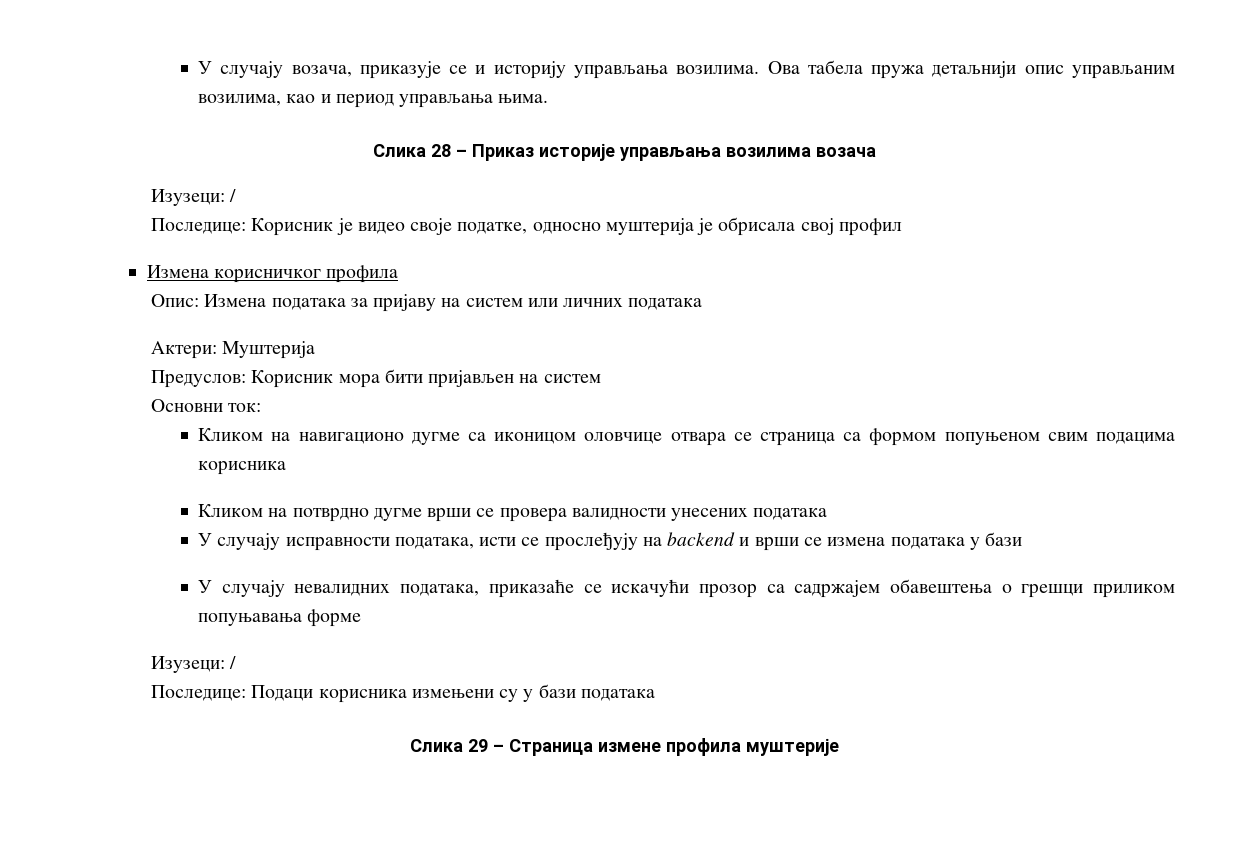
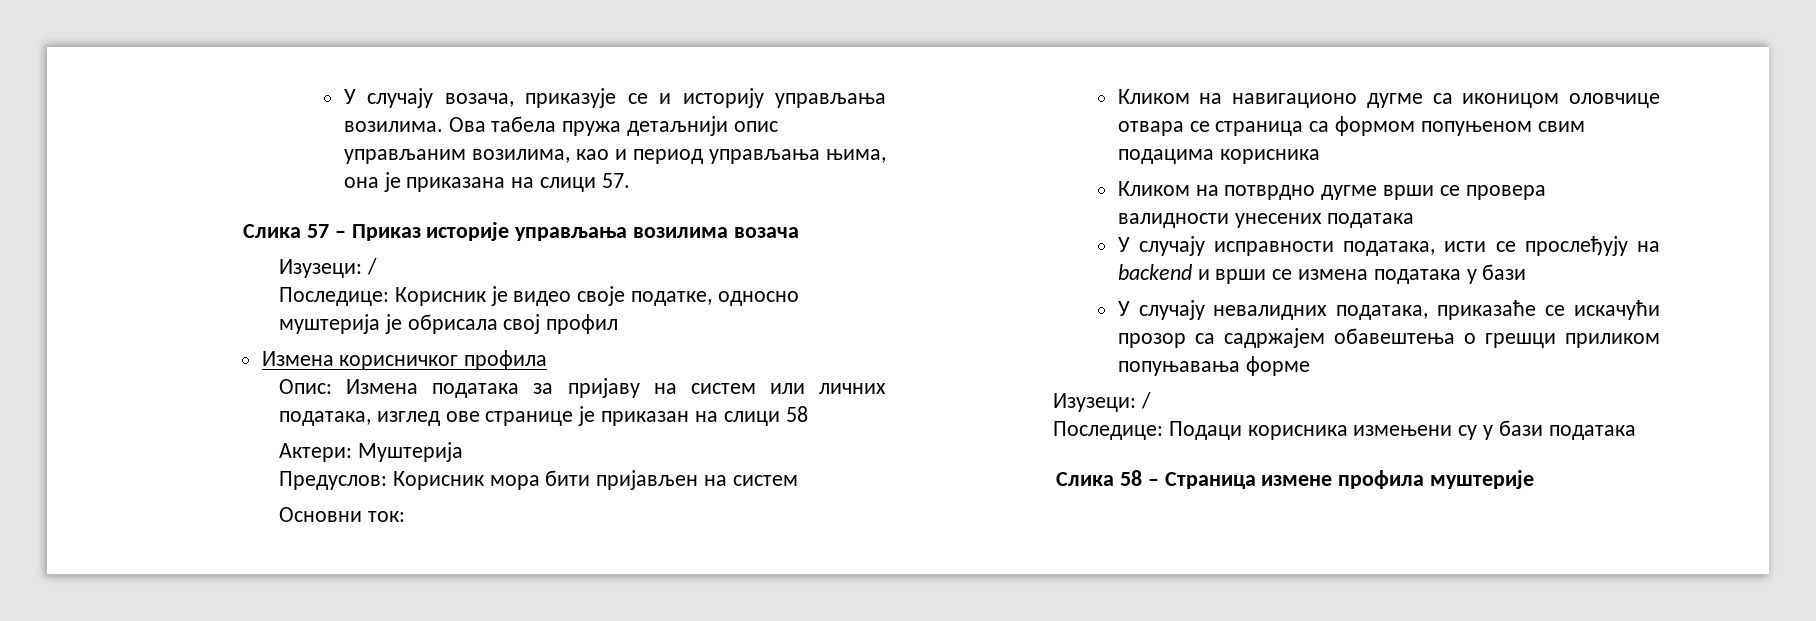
- Ова табела пружа детаљнији опис управљаним возилима, као и период управљања њима.
- Слика 28 – Приказ историје управљања возилима возача
+ Ова табела пружа детаљнији опис управљаним возилима, као и период управљања њима, она је приказана на слици 57.
+ Слика 57 – Приказ историје управљања возилима возача
- Опис: Измена података за пријаву на систем или личних података
+ Опис: Измена података за пријаву на систем или личних података, изглед ове странице је приказан на слици 58
- Слика 29 – Страница измене профила муштерије
+ Слика 58 – Страница измене профила муштерије

